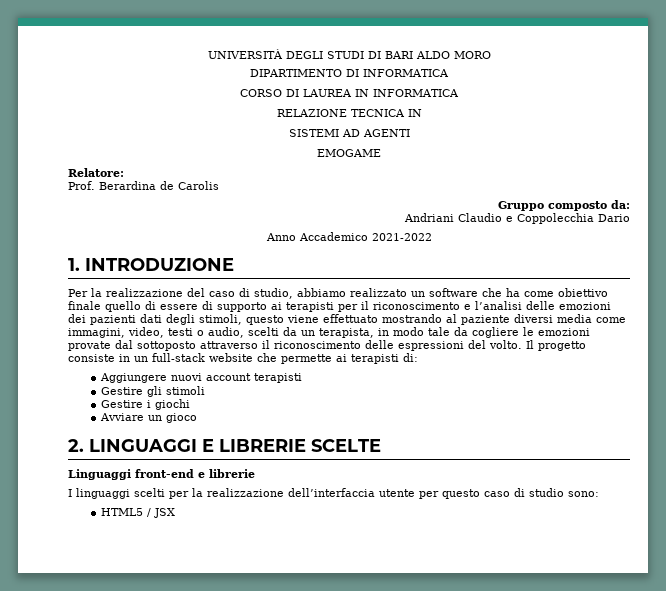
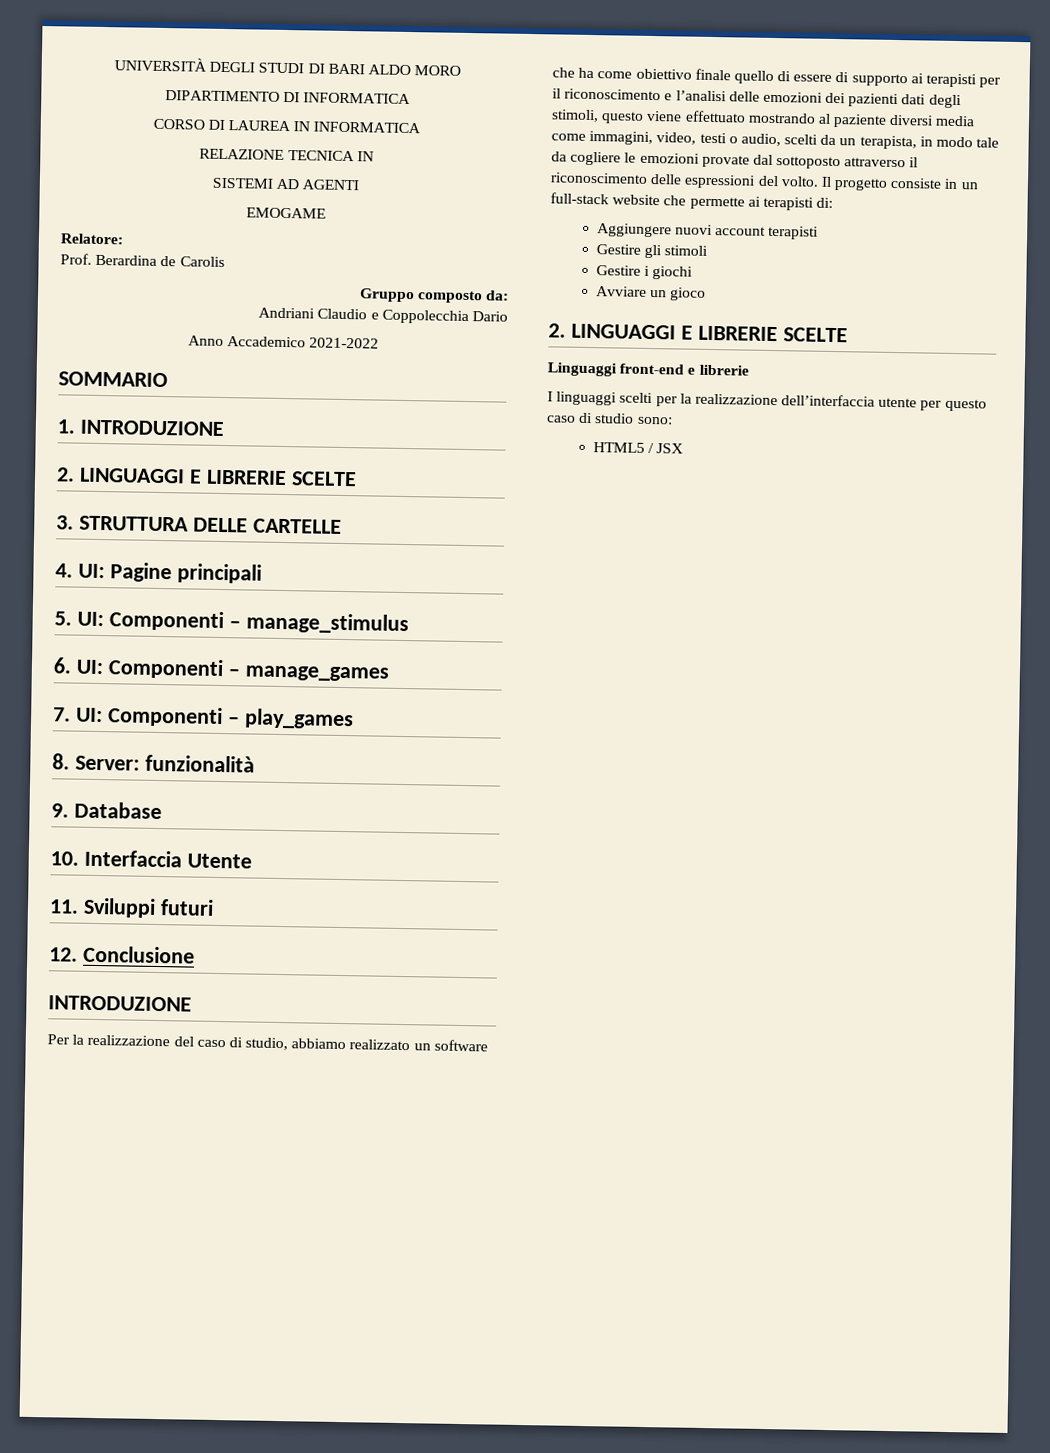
+ SOMMARIO
  1. INTRODUZIONE
+ 2. LINGUAGGI E LIBRERIE SCELTE
+ 3. STRUTTURA DELLE CARTELLE
+ 4. UI: Pagine principali
+ 5. UI: Componenti – manage_stimulus
+ 6. UI: Componenti – manage_games
+ 7. UI: Componenti – play_games
+ 8. Server: funzionalità
+ 9. Database
+ 10. Interfaccia Utente
+ 11. Sviluppi futuri
+ 12. Conclusione
+ INTRODUZIONE

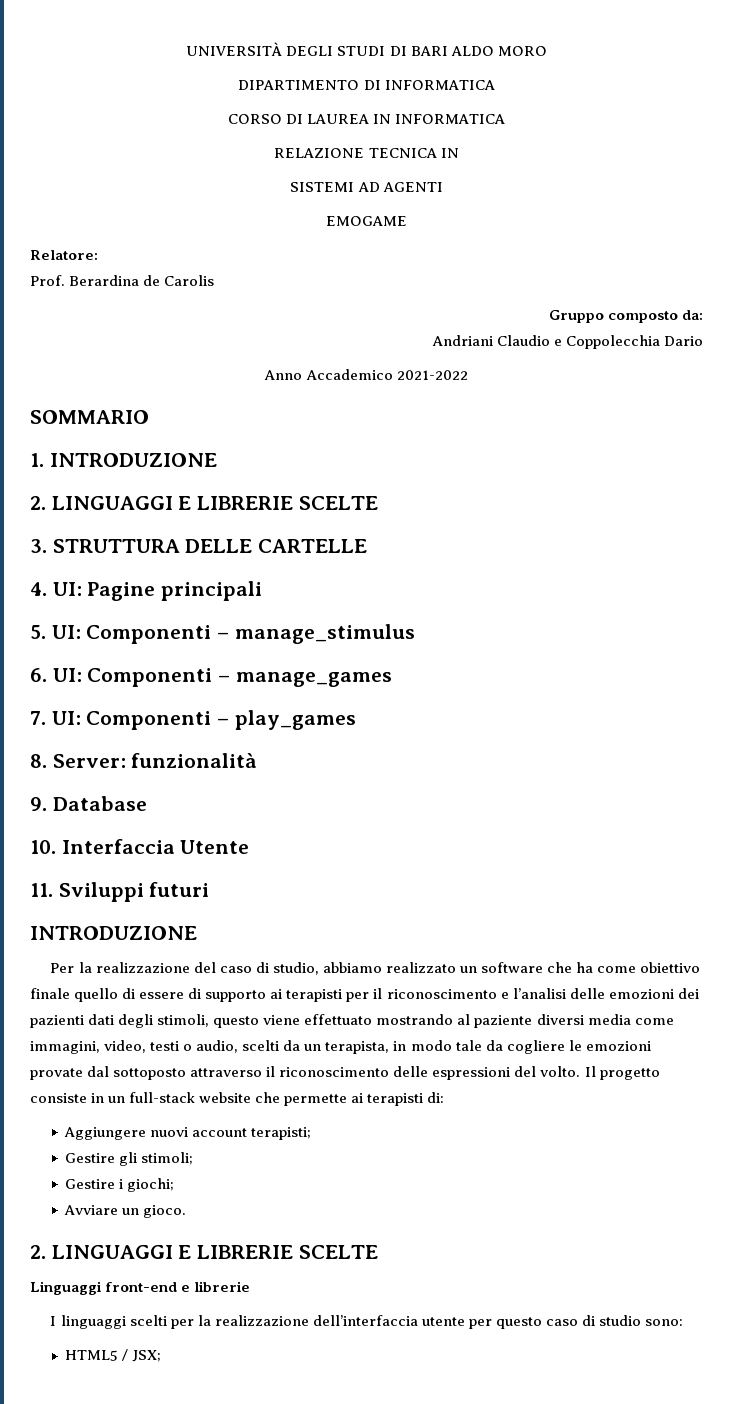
- 12. Conclusione
- Aggiungere nuovi account terapisti
+ Aggiungere nuovi account terapisti;
- Gestire gli stimoli
+ Gestire gli stimoli;
- Gestire i giochi
+ Gestire i giochi;
- Avviare un gioco
+ Avviare un gioco.
- HTML5 / JSX
+ HTML5 / JSX;

